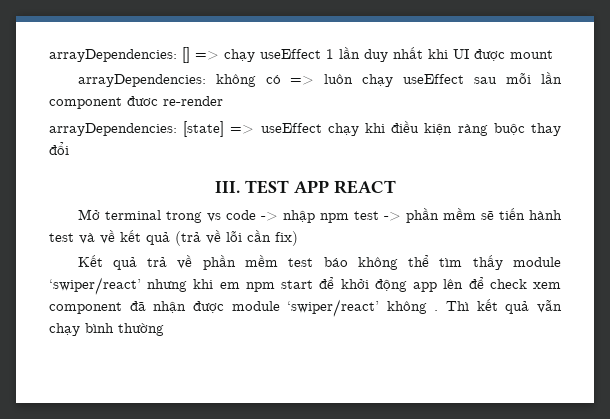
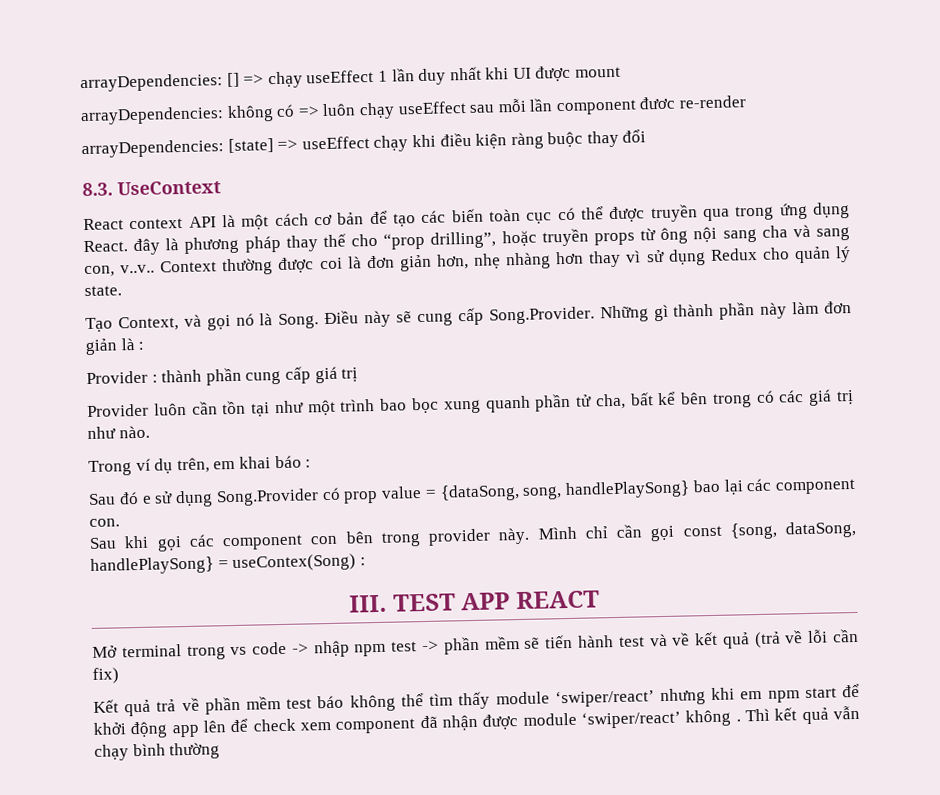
+ 8.3. UseContext
+ React context API là một cách cơ bản để tạo các biến toàn cục có thể được truyền qua trong ứng dụng React. đây là phương pháp thay thế cho “prop drilling”, hoặc truyền props từ ông nội sang cha và sang con, v..v.. Context thường được coi là đơn giản hơn, nhẹ nhàng hơn thay vì sử dụng Redux cho quản lý state.
+ Tạo Context, và gọi nó là Song. Điều này sẽ cung cấp Song.Provider. Những gì thành phần này làm đơn giản là :
+ Provider : thành phần cung cấp giá trị
+ Provider luôn cần tồn tại như một trình bao bọc xung quanh phần tử cha, bất kể bên trong có các giá trị như nào.
+ Trong ví dụ trên, em khai báo :
+ Sau đó e sử dụng Song.Provider có prop value = {dataSong, song, handlePlaySong} bao lại các component con.
+ Sau khi gọi các component con bên trong provider này. Mình chỉ cần gọi const {song, dataSong, handlePlaySong} = useContex(Song) :

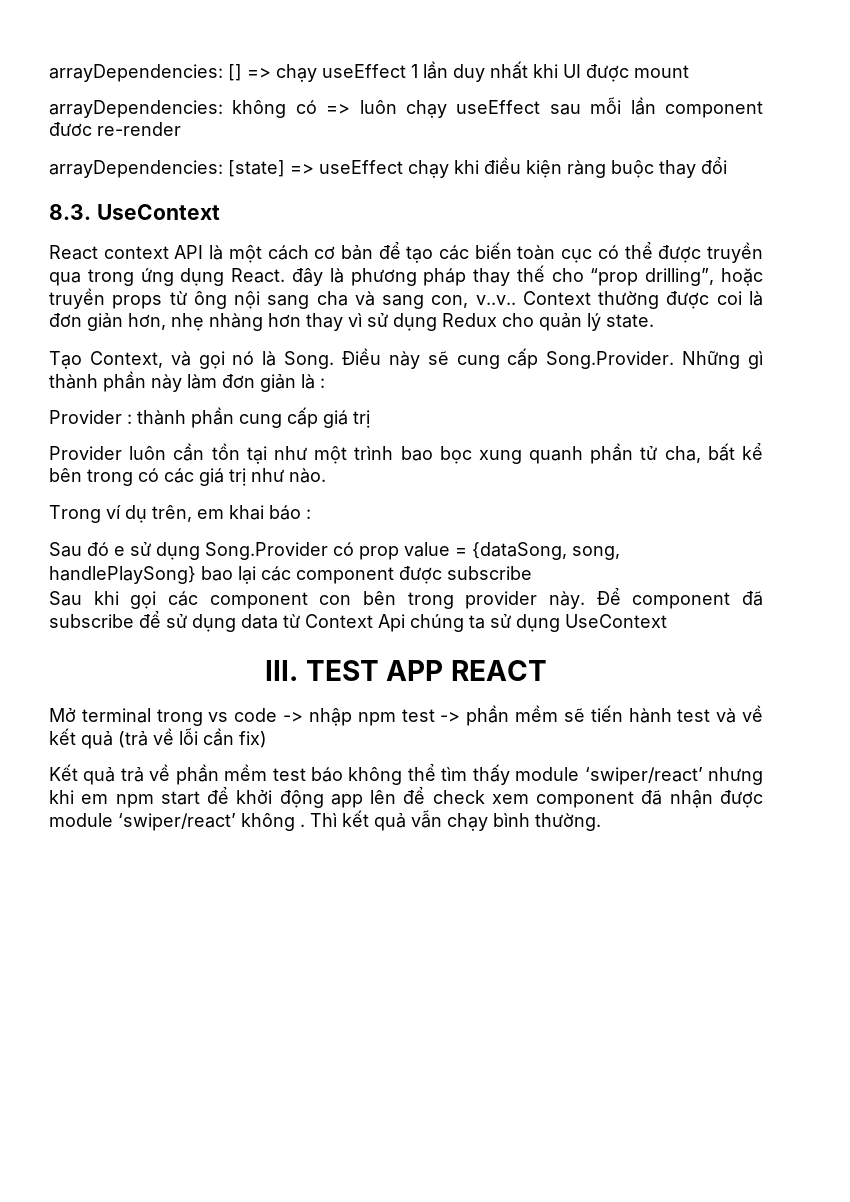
- Sau đó e sử dụng Song.Provider có prop value = {dataSong, song, handlePlaySong} bao lại các component con.
+ Sau đó e sử dụng Song.Provider có prop value = {dataSong, song, handlePlaySong} bao lại các component được subscribe
- Mình chỉ cần gọi const {song, dataSong, handlePlaySong} = useContex(Song) :
+ Để component đã subscribe để sử dụng data từ Context Api chúng ta sử dụng UseContext
- Thì kết quả vẫn chạy bình thường
+ Thì kết quả vẫn chạy bình thường.

